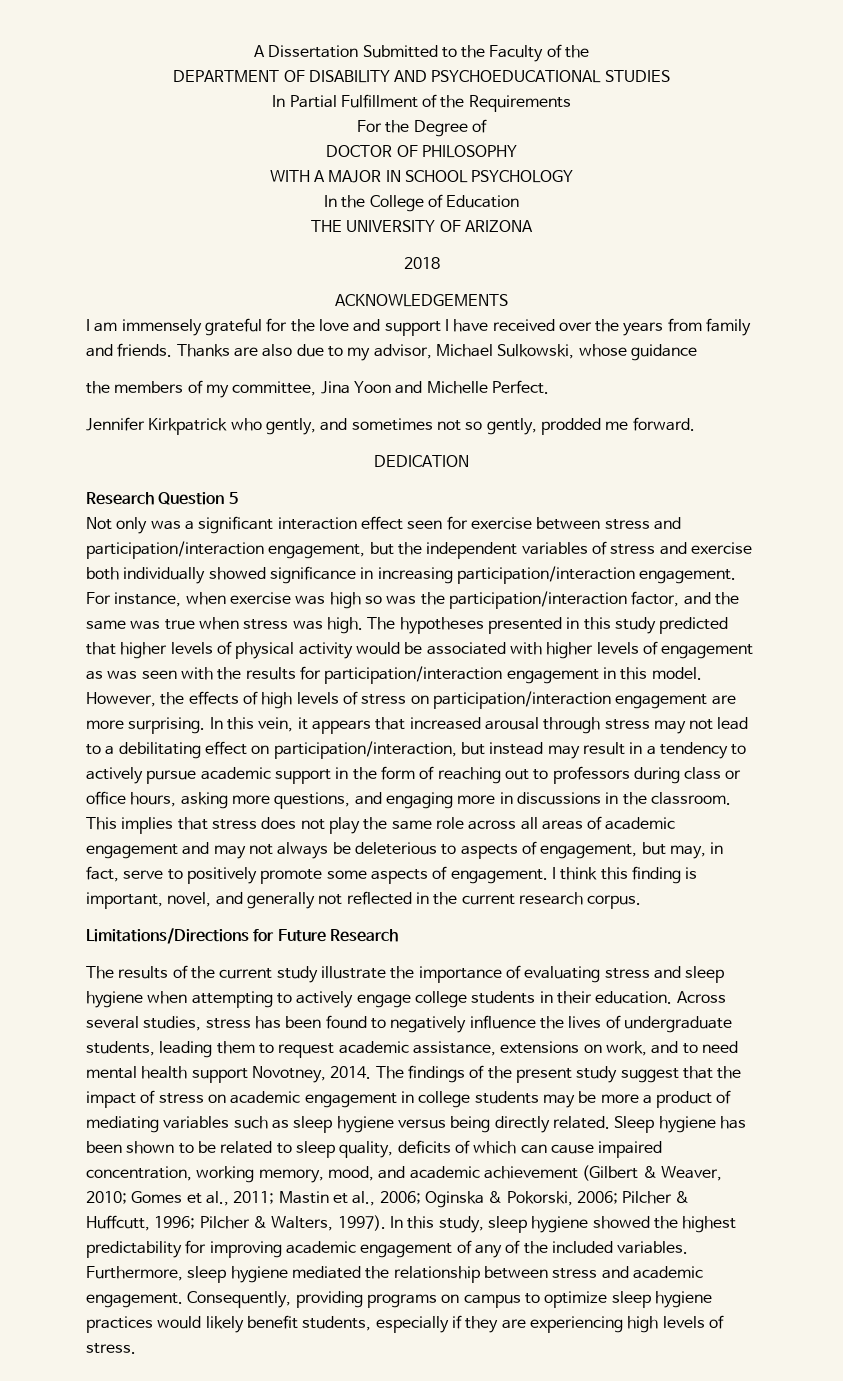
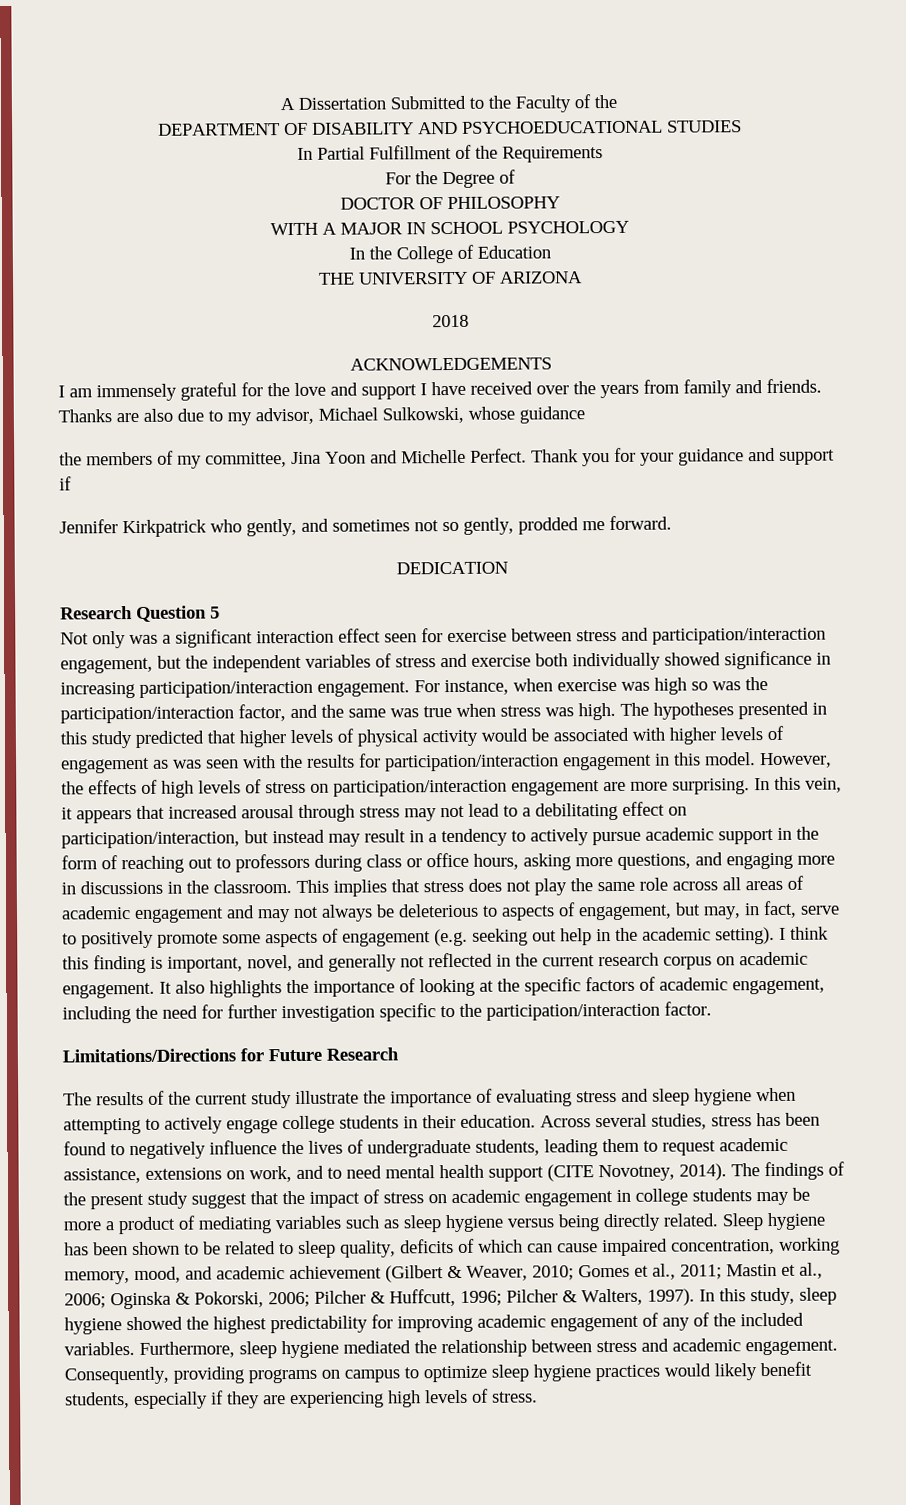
+ Thank you for your guidance and support if
- This implies that stress does not play the same role across all areas of academic engagement and may not always be deleterious to aspects of engagement, but may, in fact, serve to positively promote some aspects of engagement.
+ This implies that stress does not play the same role across all areas of academic engagement and may not always be deleterious to aspects of engagement, but may, in fact, serve to positively promote some aspects of engagement (e.g. seeking out help in the academic setting).
- I think this finding is important, novel, and generally not reflected in the current research corpus.
+ I think this finding is important, novel, and generally not reflected in the current research corpus on academic engagement. It also highlights the importance of looking at the specific factors of academic engagement, including the need for further investigation specific to the participation/interaction factor.
- Across several studies, stress has been found to negatively influence the lives of undergraduate students, leading them to request academic assistance, extensions on work, and to need mental health support Novotney, 2014.
+ Across several studies, stress has been found to negatively influence the lives of undergraduate students, leading them to request academic assistance, extensions on work, and to need mental health support (CITE Novotney, 2014).

